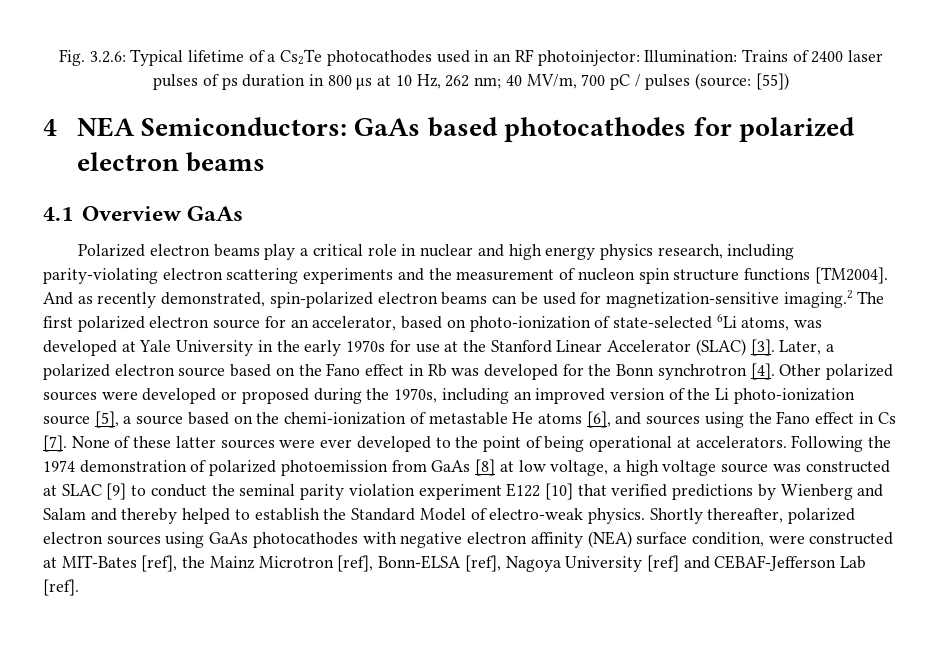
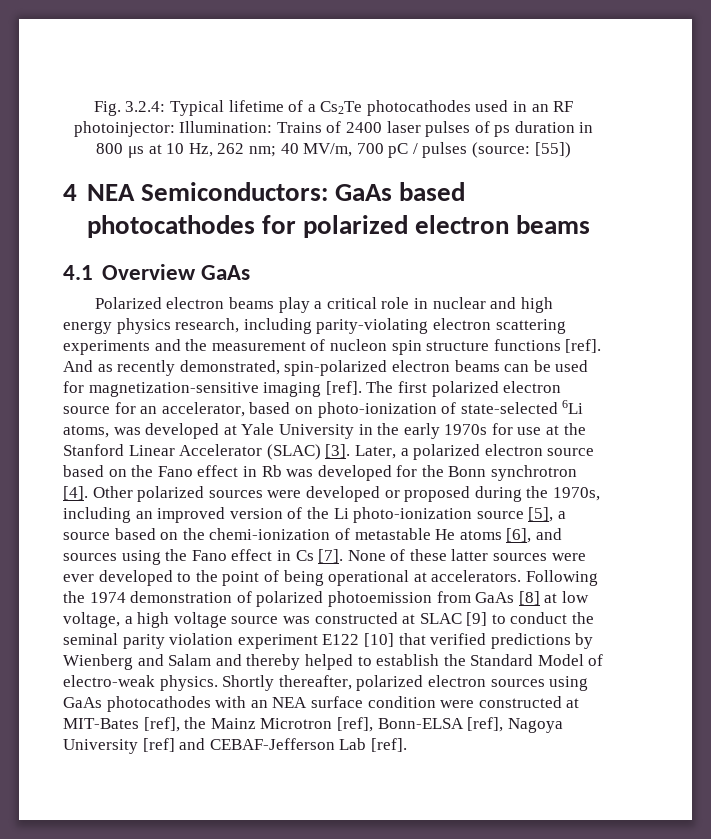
- Fig. 3.2.6: Typical lifetime of a Cs2Te photocathodes used in an RF photoinjector: Illumination: Trains of 2400 laser pulses of ps duration in 800 μs at 10 Hz, 262 nm; 40 MV/m, 700 pC / pulses (source: [55])
+ Fig. 3.2.4: Typical lifetime of a Cs2Te photocathodes used in an RF photoinjector: Illumination: Trains of 2400 laser pulses of ps duration in 800 μs at 10 Hz, 262 nm; 40 MV/m, 700 pC / pulses (source: [55])
- Polarized electron beams play a critical role in nuclear and high energy physics research, including parity-violating electron scattering experiments and the measurement of nucleon spin structure functions [TM2004].
+ Polarized electron beams play a critical role in nuclear and high energy physics research, including parity-violating electron scattering experiments and the measurement of nucleon spin structure functions [ref].
- And as recently demonstrated, spin-polarized electron beams can be used for magnetization-sensitive imaging.2 The first polarized electron source for an accelerator, based on photo-ionization of state-selected 6Li atoms, was developed at Yale University in the early 1970s for use at the Stanford Linear Accelerator (SLAC) [3].
+ And as recently demonstrated, spin-polarized electron beams can be used for magnetization-sensitive imaging [ref]. The first polarized electron source for an accelerator, based on photo-ionization of state-selected 6Li atoms, was developed at Yale University in the early 1970s for use at the Stanford Linear Accelerator (SLAC) [3].
- Shortly thereafter, polarized electron sources using GaAs photocathodes with negative electron affinity (NEA) surface condition, were constructed at MIT-Bates [ref], the Mainz Microtron [ref], Bonn-ELSA [ref], Nagoya University [ref] and CEBAF-Jefferson Lab [ref].
+ Shortly thereafter, polarized electron sources using GaAs photocathodes with an NEA surface condition were constructed at MIT-Bates [ref], the Mainz Microtron [ref], Bonn-ELSA [ref], Nagoya University [ref] and CEBAF-Jefferson Lab [ref].

